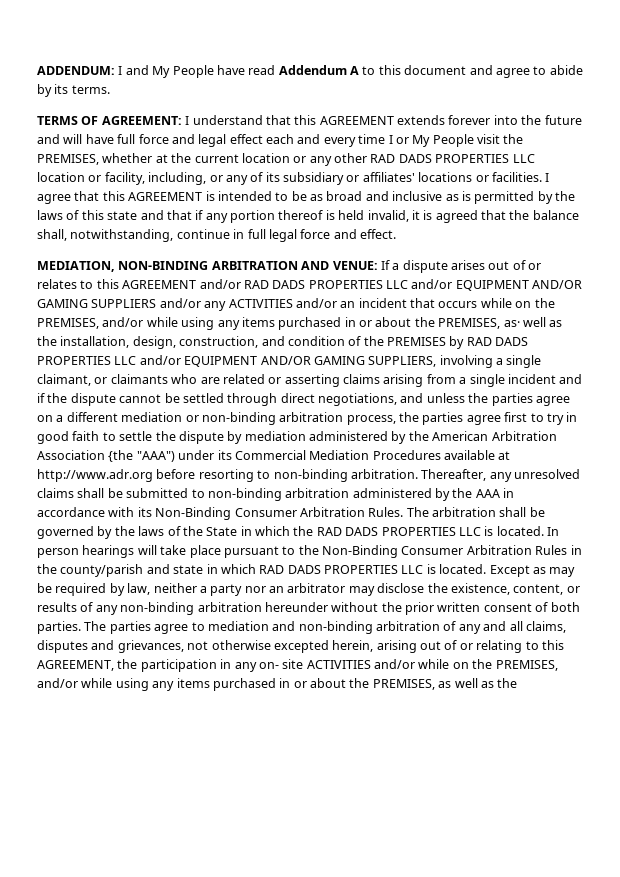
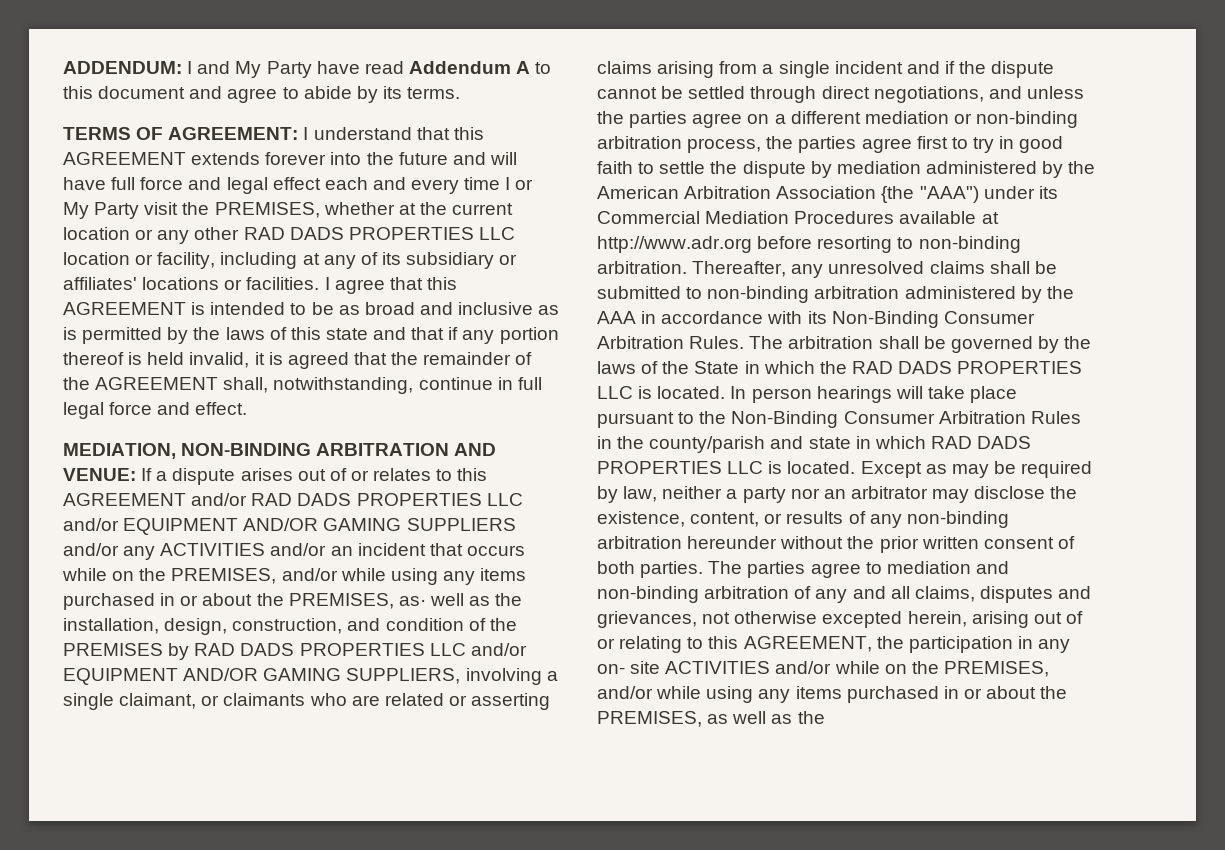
- ADDENDUM: I and My People have read Addendum A to this document and agree to abide by its terms.
+ ADDENDUM: I and My Party have read Addendum A to this document and agree to abide by its terms.
- TERMS OF AGREEMENT: I understand that this AGREEMENT extends forever into the future and will have full force and legal effect each and every time I or My People visit the PREMISES, whether at the current location or any other RAD DADS PROPERTIES LLC location or facility, including, or any of its subsidiary or affiliates' locations or facilities.
+ TERMS OF AGREEMENT: I understand that this AGREEMENT extends forever into the future and will have full force and legal effect each and every time I or My Party visit the PREMISES, whether at the current location or any other RAD DADS PROPERTIES LLC location or facility, including at any of its subsidiary or affiliates' locations or facilities.
- I agree that this AGREEMENT is intended to be as broad and inclusive as is permitted by the laws of this state and that if any portion thereof is held invalid, it is agreed that the balance shall, notwithstanding, continue in full legal force and effect.
+ I agree that this AGREEMENT is intended to be as broad and inclusive as is permitted by the laws of this state and that if any portion thereof is held invalid, it is agreed that the remainder of the AGREEMENT shall, notwithstanding, continue in full legal force and effect.

